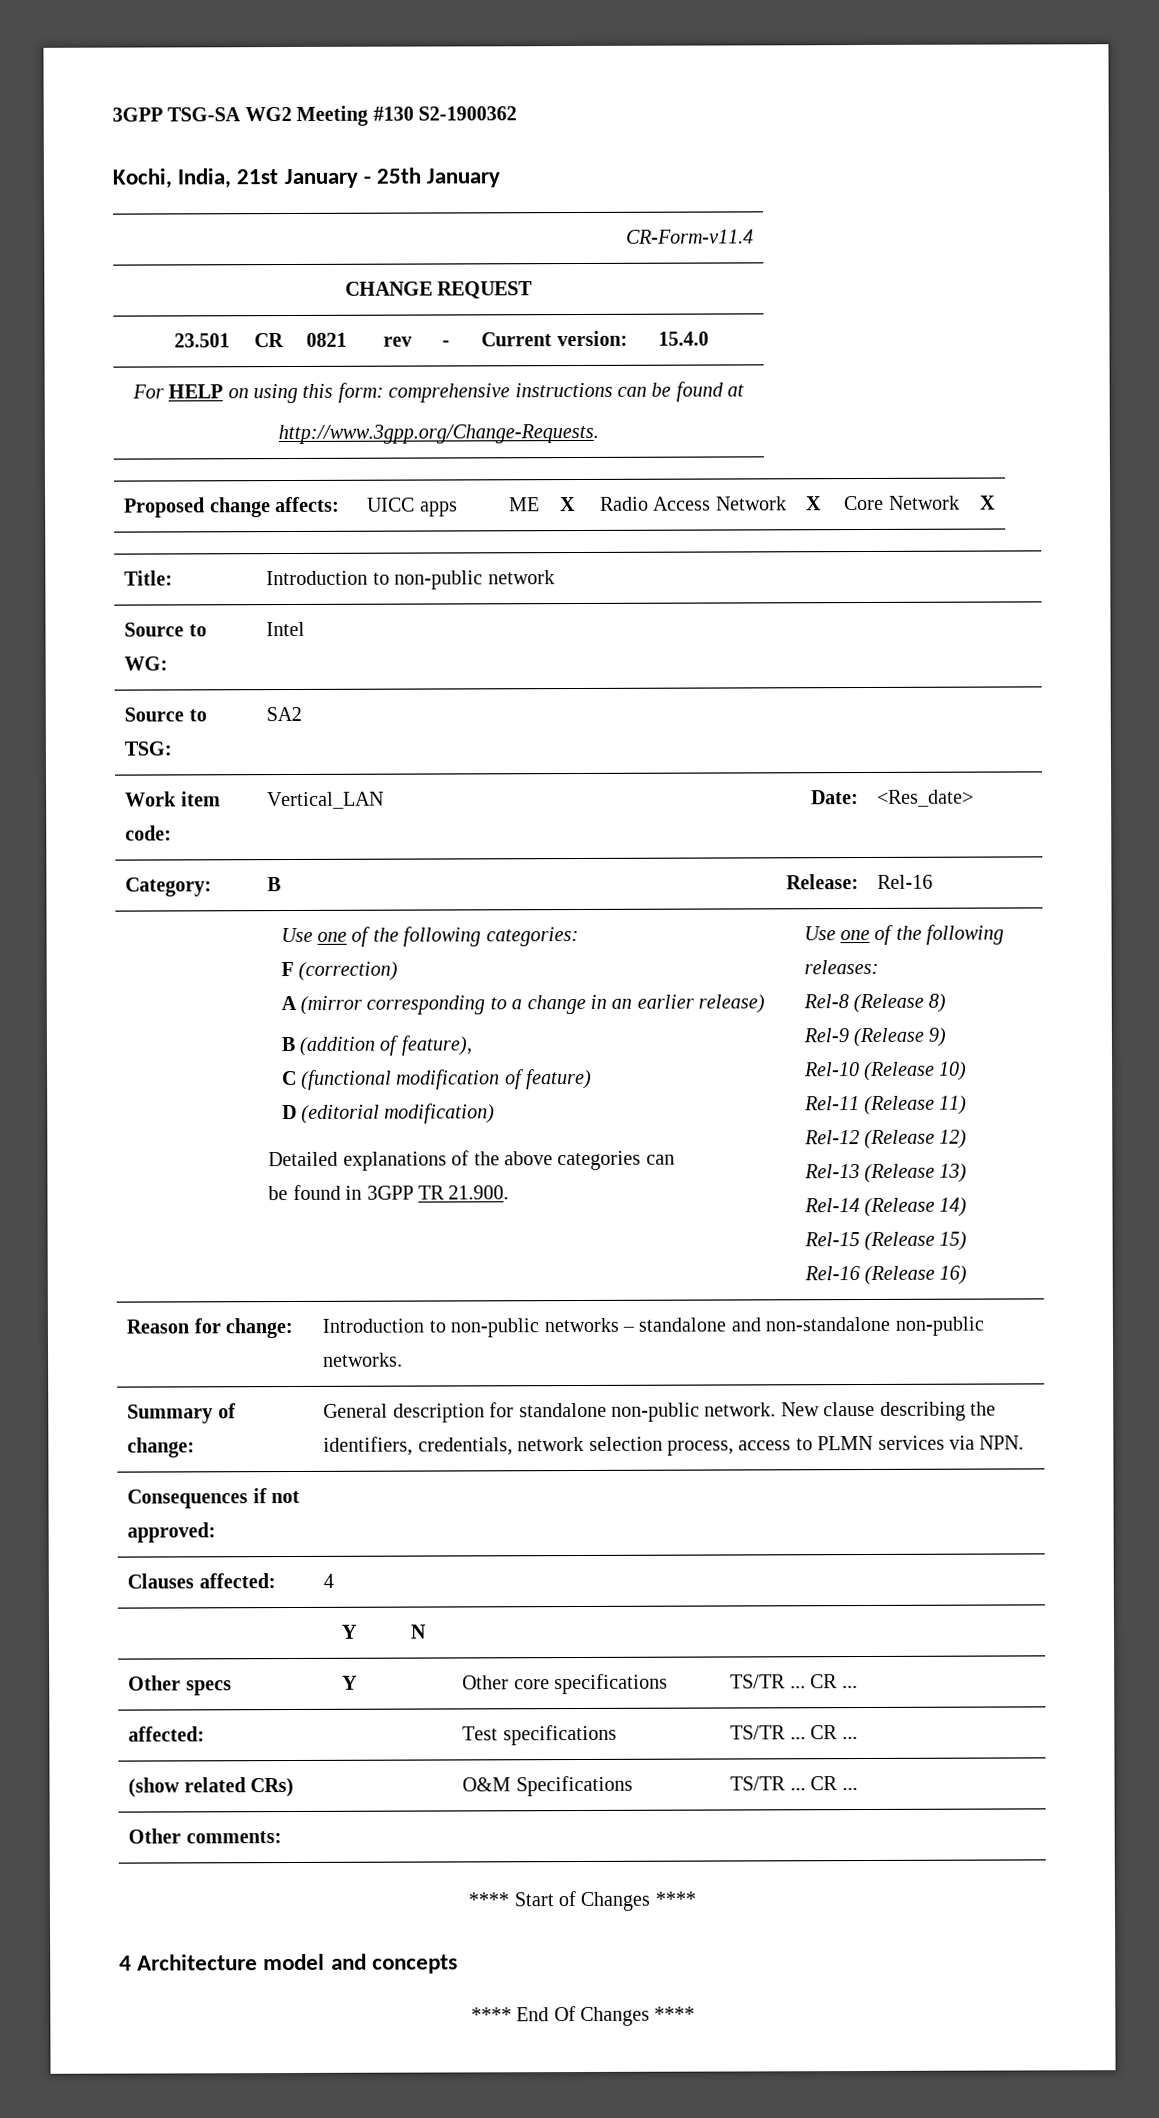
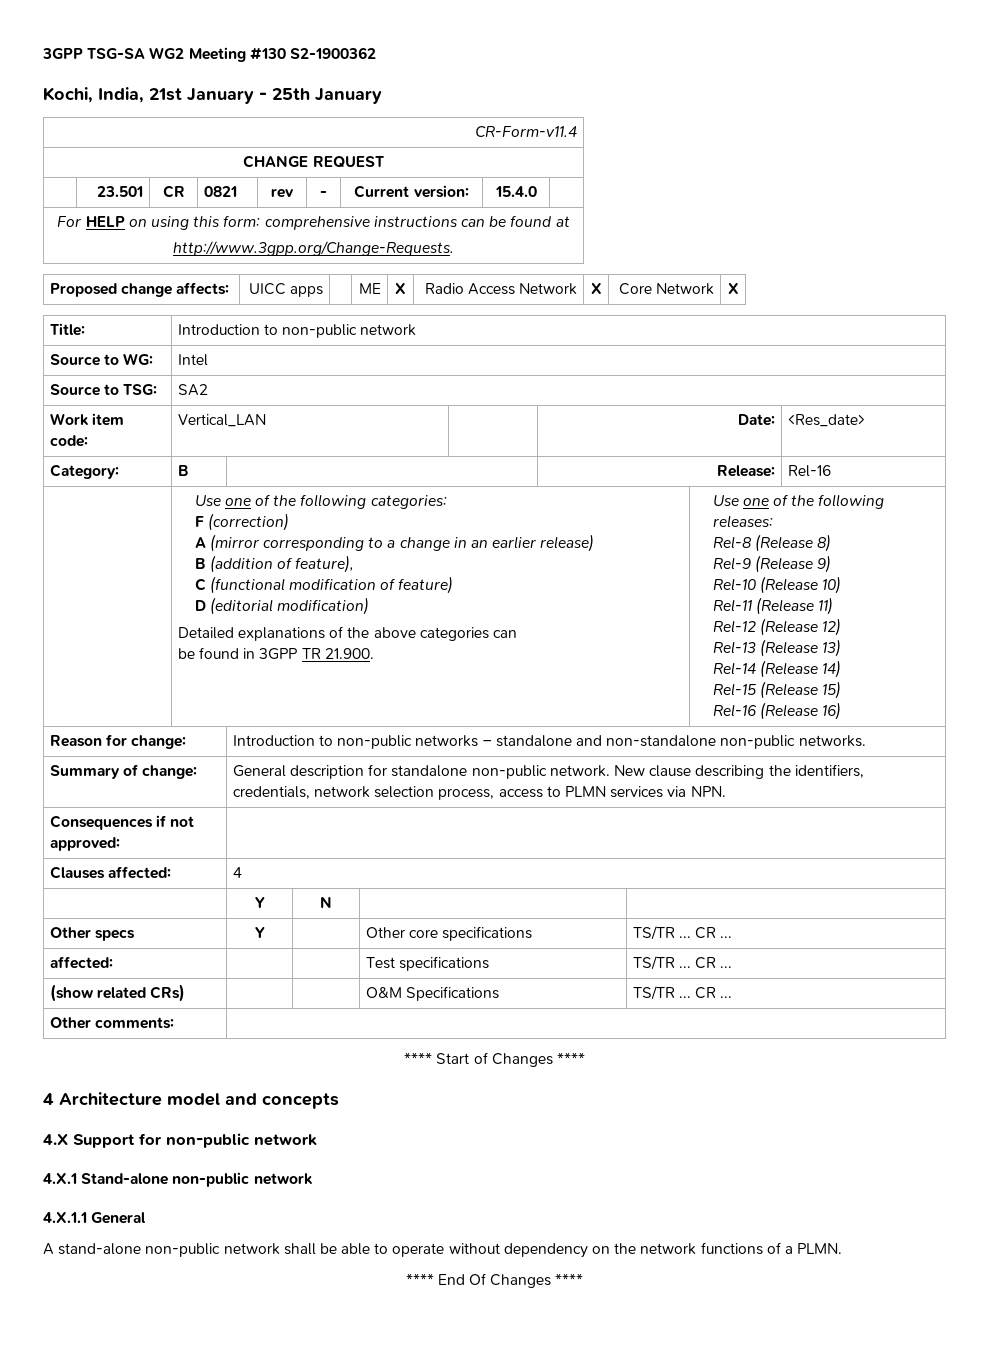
+ 4.X Support for non-public network
+ 4.X.1 Stand-alone non-public network
+ 4.X.1.1 General
+ A stand-alone non-public network shall be able to operate without dependency on the network functions of a PLMN.

